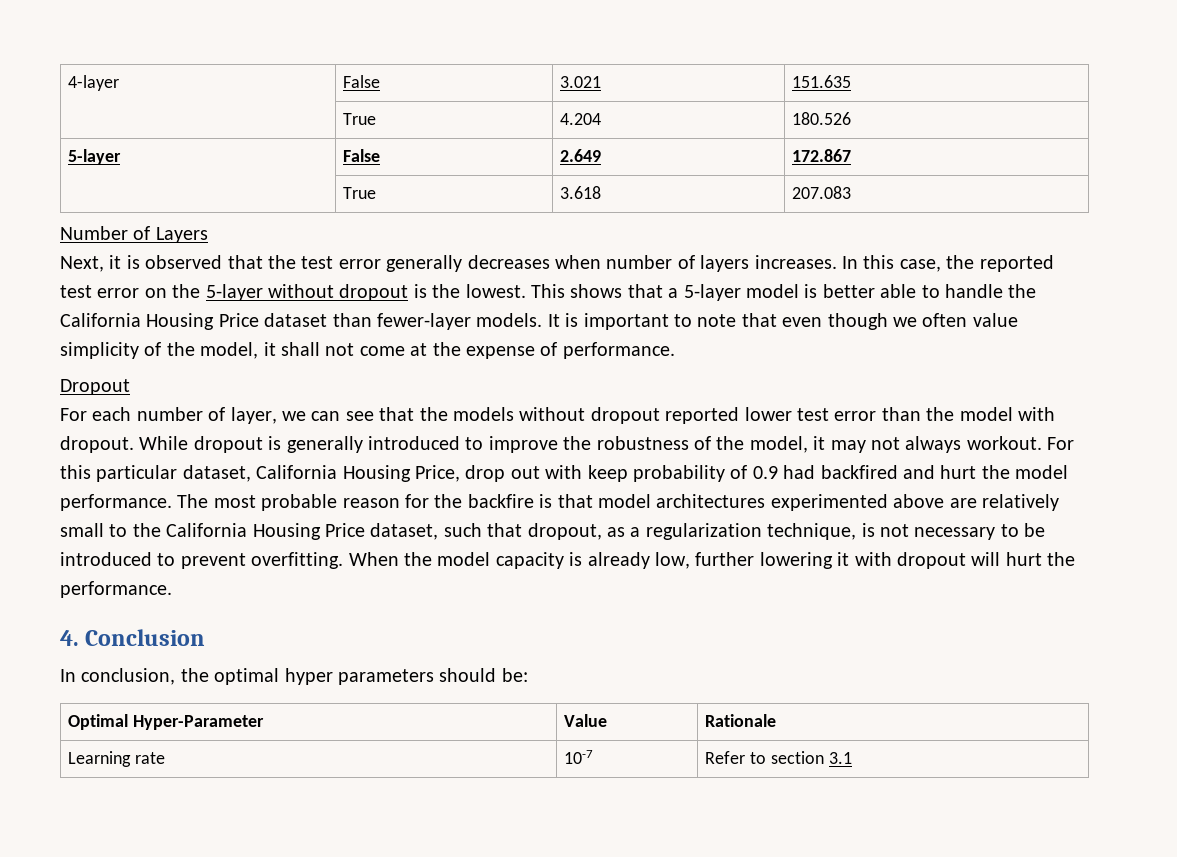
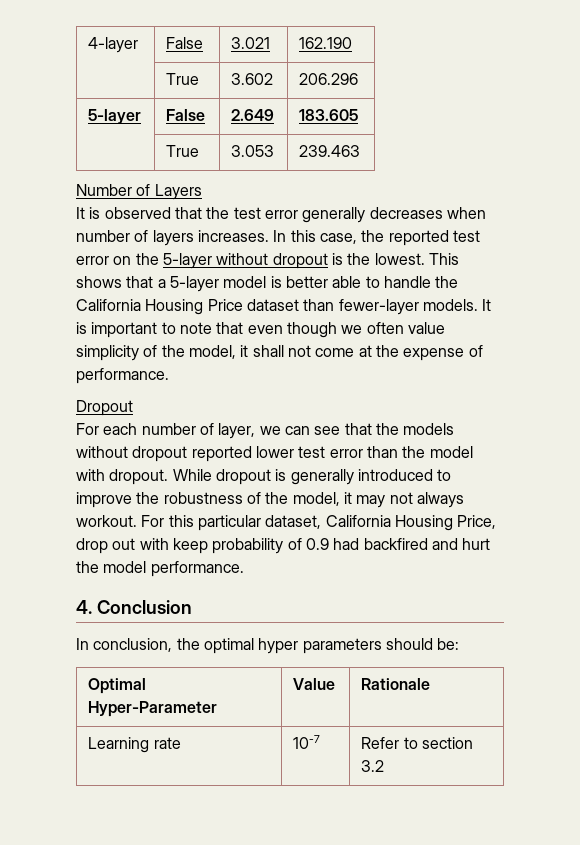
- 4-layer | False | 3.021 | 151.635
- | True | 4.204 | 180.526
+ 4-layer | False | 3.021 | 162.190
+ | True | 3.602 | 206.296
- 5-layer | False | 2.649 | 172.867
- | True | 3.618 | 207.083
+ 5-layer | False | 2.649 | 183.605
+ | True | 3.053 | 239.463
- Next, it is observed that the test error generally decreases when number of layers increases.
+ It is observed that the test error generally decreases when number of layers increases.
- The most probable reason for the backfire is that model architectures experimented above are relatively small to the California Housing Price dataset, such that dropout, as a regularization technique, is not necessary to be introduced to prevent overfitting. When the model capacity is already low, further lowering it with dropout will hurt the performance.
- Learning rate | 10-7 | Refer to section 3.1
+ Learning rate | 10-7 | Refer to section 3.2

